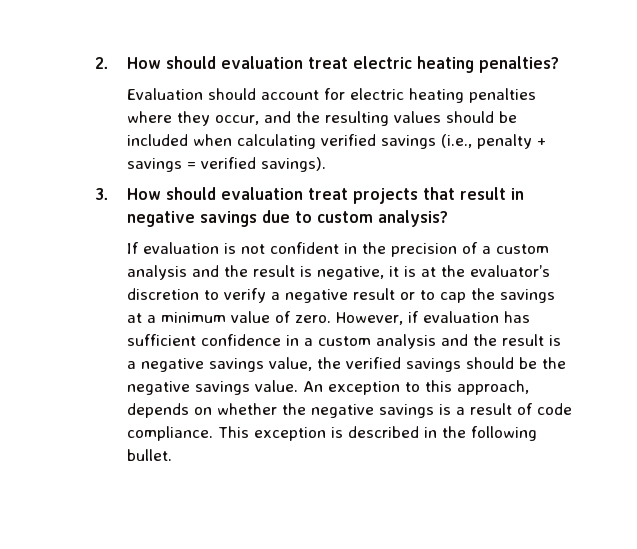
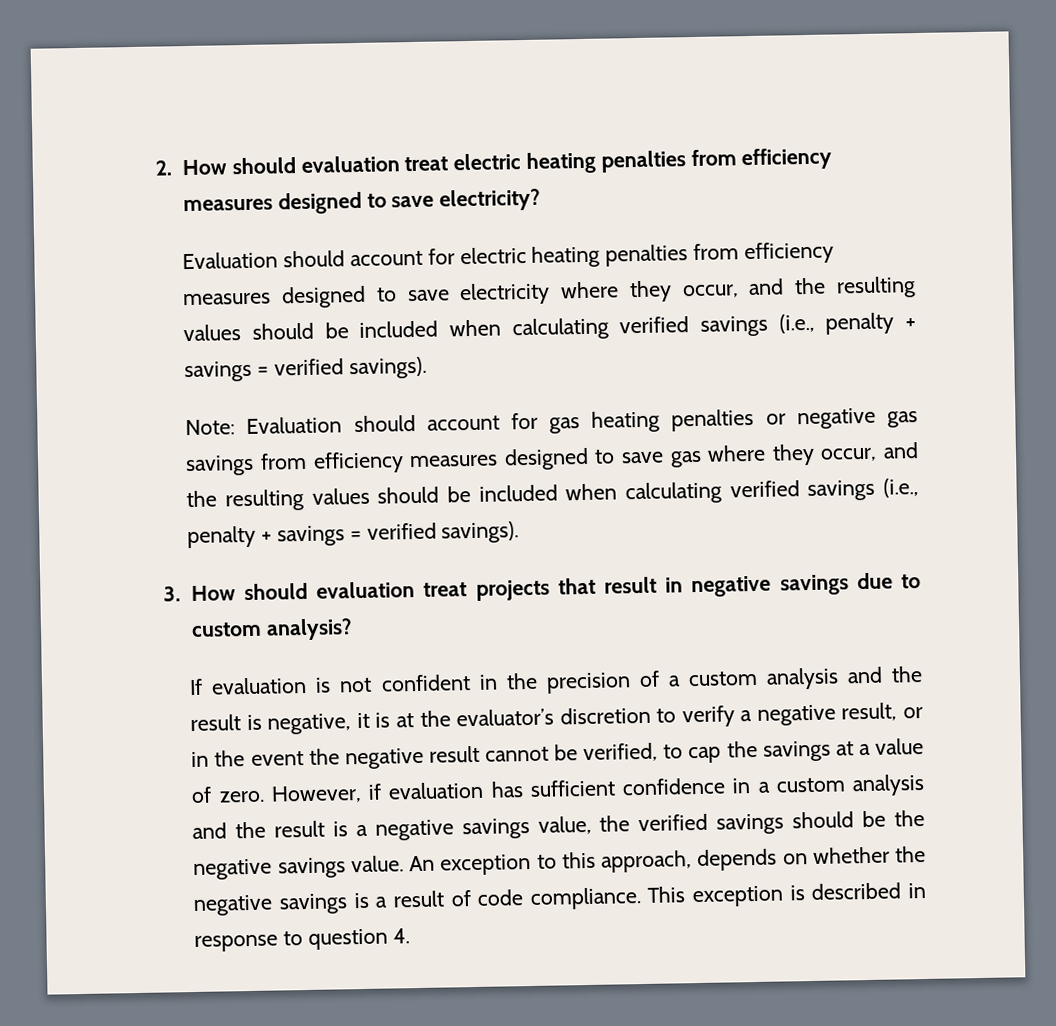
- 2. How should evaluation treat electric heating penalties?
+ 2. How should evaluation treat electric heating penalties from efficiency measures designed to save electricity?
- Evaluation should account for electric heating penalties where they occur, and the resulting values should be included when calculating verified savings (i.e., penalty + savings = verified savings).
+ Evaluation should account for electric heating penalties from efficiency measures designed to save electricity where they occur, and the resulting values should be included when calculating verified savings (i.e., penalty + savings = verified savings).
+ Note: Evaluation should account for gas heating penalties or negative gas savings from efficiency measures designed to save gas where they occur, and the resulting values should be included when calculating verified savings (i.e., penalty + savings = verified savings).
- If evaluation is not confident in the precision of a custom analysis and the result is negative, it is at the evaluator’s discretion to verify a negative result or to cap the savings at a minimum value of zero.
+ If evaluation is not confident in the precision of a custom analysis and the result is negative, it is at the evaluator’s discretion to verify a negative result, or in the event the negative result cannot be verified, to cap the savings at a value of zero.
- This exception is described in the following bullet.
+ This exception is described in response to question 4.

